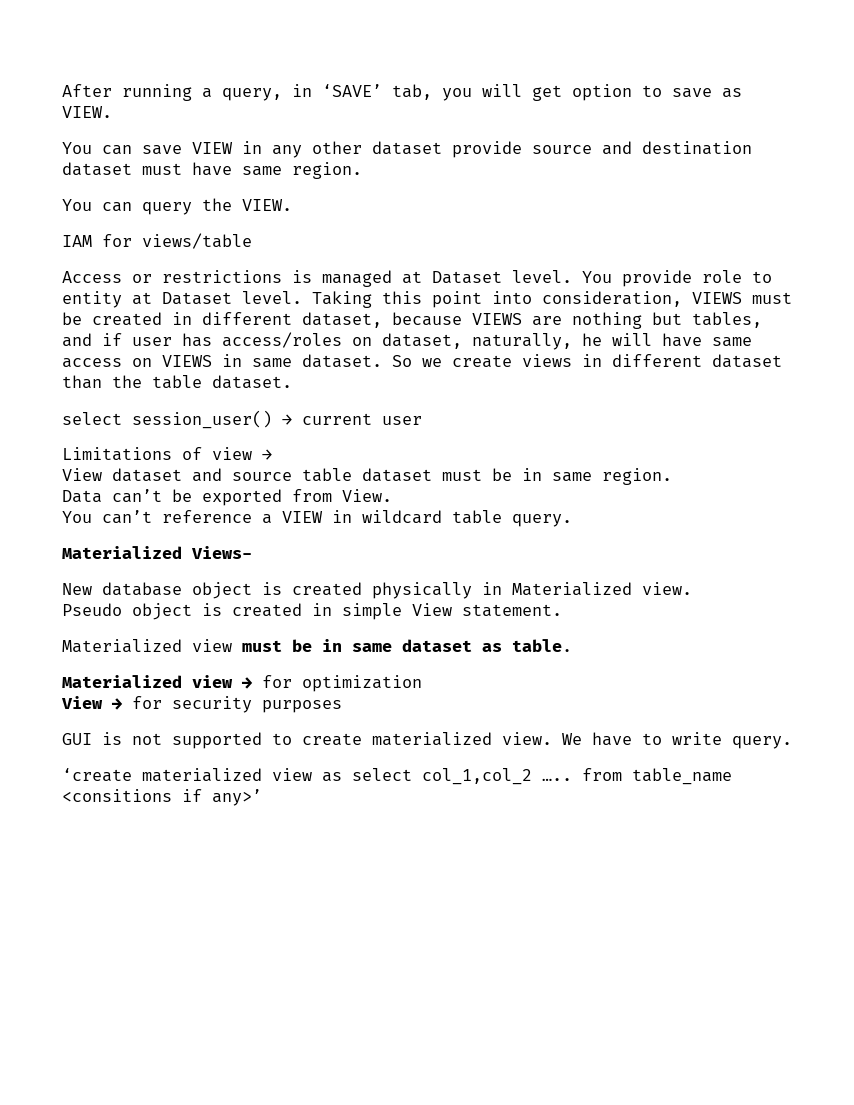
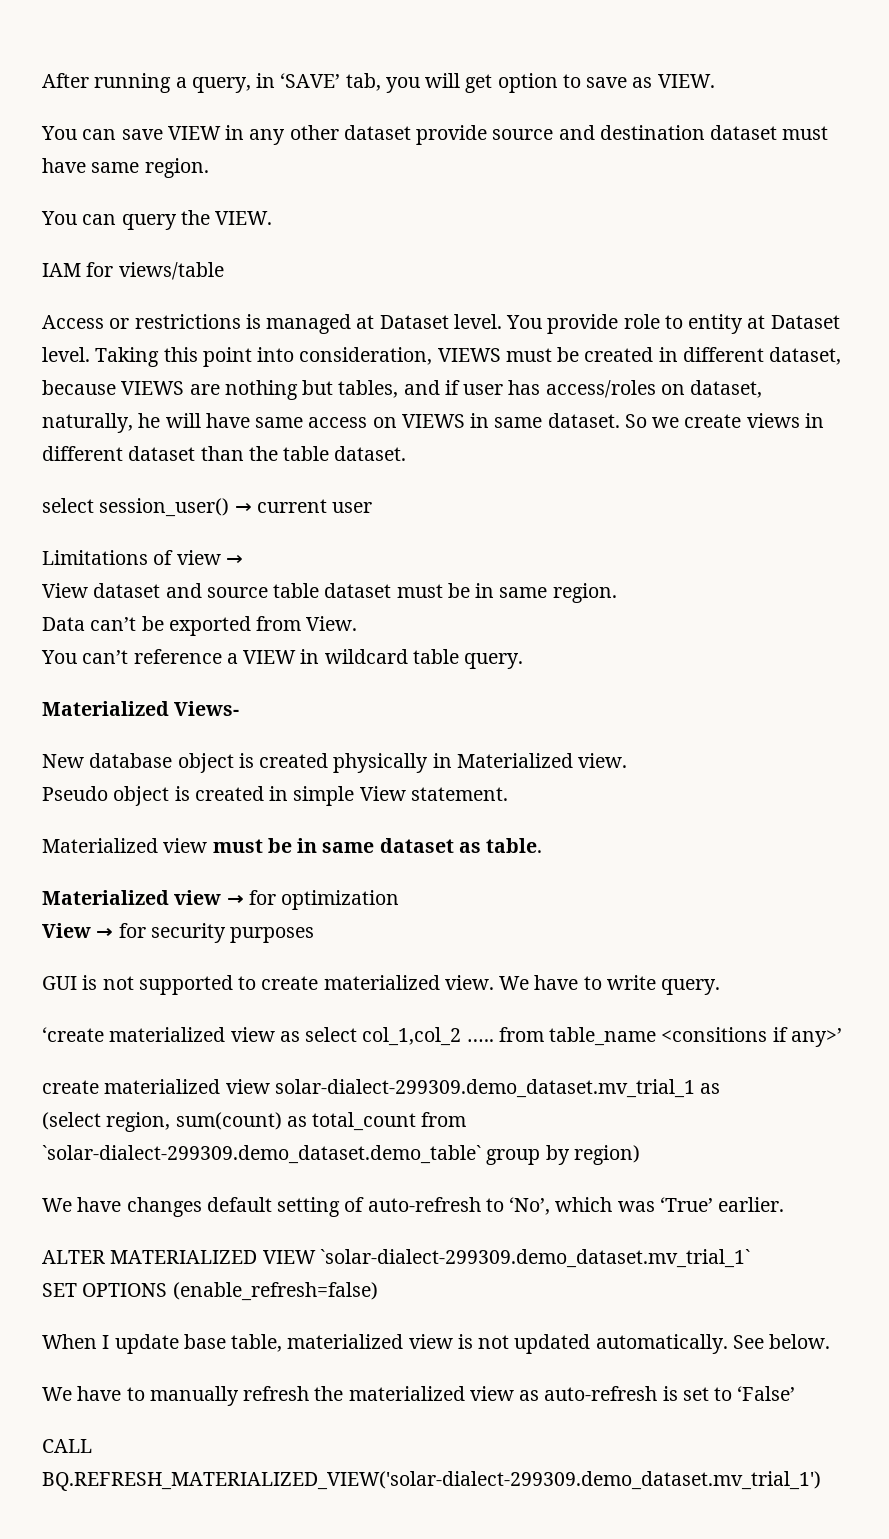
+ create materialized view solar-dialect-299309.demo_dataset.mv_trial_1 as
+ (select region, sum(count) as total_count from `solar-dialect-299309.demo_dataset.demo_table` group by region)
+ We have changes default setting of auto-refresh to ‘No’, which was ‘True’ earlier.
+ ALTER MATERIALIZED VIEW `solar-dialect-299309.demo_dataset.mv_trial_1`
+ SET OPTIONS (enable_refresh=false)
+ When I update base table, materialized view is not updated automatically. See below.
+ We have to manually refresh the materialized view as auto-refresh is set to ‘False’
+ CALL BQ.REFRESH_MATERIALIZED_VIEW('solar-dialect-299309.demo_dataset.mv_trial_1')

